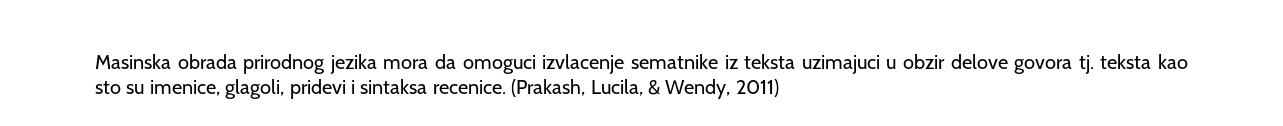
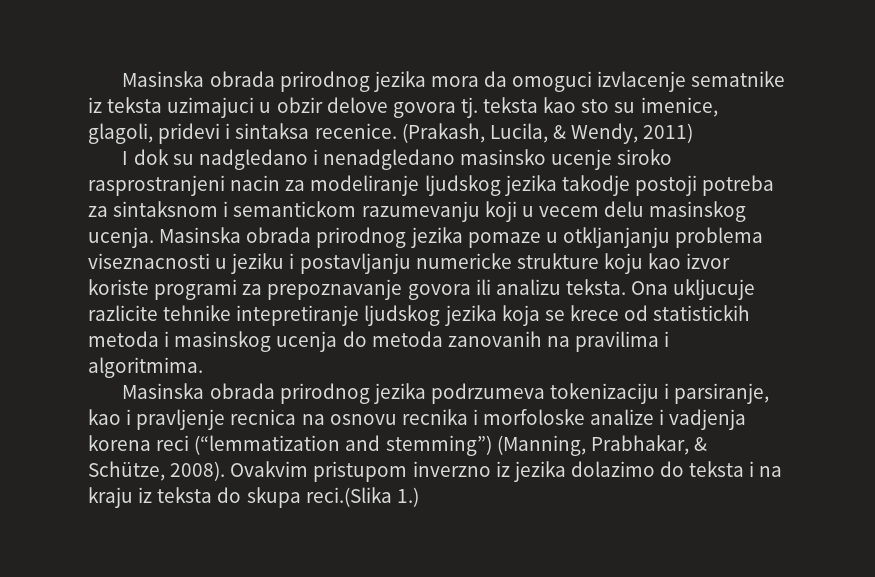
+ I dok su nadgledano i nenadgledano masinsko ucenje siroko rasprostranjeni nacin za modeliranje ljudskog jezika takodje postoji potreba za sintaksnom i semantickom razumevanju koji u vecem delu masinskog ucenja. Masinska obrada prirodnog jezika pomaze u otkljanjanju problema viseznacnosti u jeziku i postavljanju numericke strukture koju kao izvor koriste programi za prepoznavanje govora ili analizu teksta. Ona ukljucuje razlicite tehnike intepretiranje ljudskog jezika koja se krece od statistickih metoda i masinskog ucenja do metoda zanovanih na pravilima i algoritmima.
+ Masinska obrada prirodnog jezika podrzumeva tokenizaciju i parsiranje, kao i pravljenje recnica na osnovu recnika i morfoloske analize i vadjenja korena reci (“lemmatization and stemming”) (Manning, Prabhakar, & Schütze, 2008). Ovakvim pristupom inverzno iz jezika dolazimo do teksta i na kraju iz teksta do skupa reci.(Slika 1.)

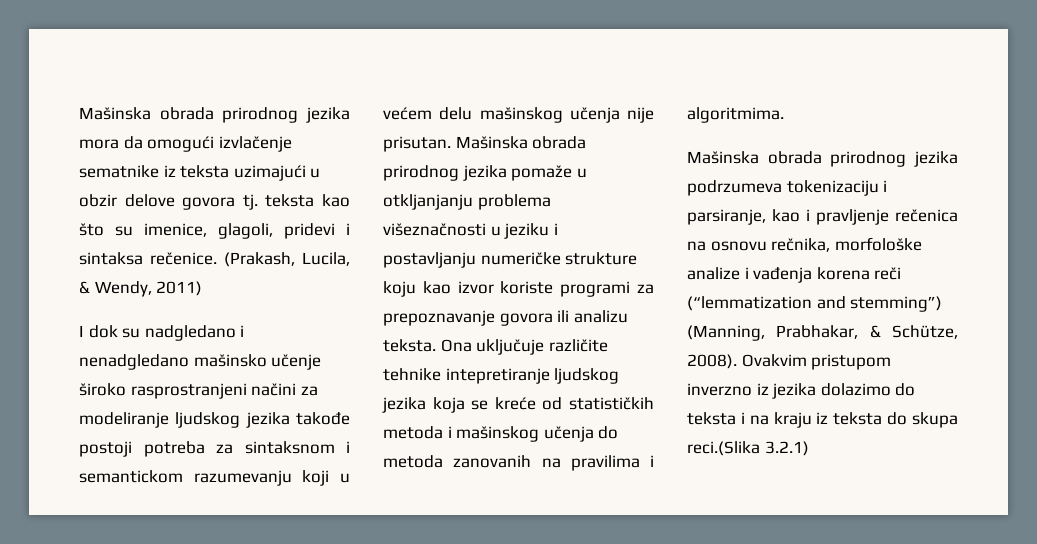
- Masinska obrada prirodnog jezika mora da omoguci izvlacenje sematnike iz teksta uzimajuci u obzir delove govora tj. teksta kao sto su imenice, glagoli, pridevi i sintaksa recenice.
+ Mašinska obrada prirodnog jezika mora da omogući izvlačenje sematnike iz teksta uzimajući u obzir delove govora tj. teksta kao što su imenice, glagoli, pridevi i sintaksa rečenice.
- I dok su nadgledano i nenadgledano masinsko ucenje siroko rasprostranjeni nacin za modeliranje ljudskog jezika takodje postoji potreba za sintaksnom i semantickom razumevanju koji u vecem delu masinskog ucenja. Masinska obrada prirodnog jezika pomaze u otkljanjanju problema viseznacnosti u jeziku i postavljanju numericke strukture koju kao izvor koriste programi za prepoznavanje govora ili analizu teksta.
+ I dok su nadgledano i nenadgledano mašinsko učenje široko rasprostranjeni načini za modeliranje ljudskog jezika takođe postoji potreba za sintaksnom i semantickom razumevanju koji u većem delu mašinskog učenja nije prisutan. Mašinska obrada prirodnog jezika pomaže u otkljanjanju problema višeznačnosti u jeziku i postavljanju numeričke strukture koju kao izvor koriste programi za prepoznavanje govora ili analizu teksta.
- Ona ukljucuje razlicite tehnike intepretiranje ljudskog jezika koja se krece od statistickih metoda i masinskog ucenja do metoda zanovanih na pravilima i algoritmima.
+ Ona uključuje različite tehnike intepretiranje ljudskog jezika koja se kreće od statističkih metoda i mašinskog učenja do metoda zanovanih na pravilima i algoritmima.
- Masinska obrada prirodnog jezika podrzumeva tokenizaciju i parsiranje, kao i pravljenje recnica na osnovu recnika i morfoloske analize i vadjenja korena reci (“lemmatization and stemming”) (Manning, Prabhakar, & Schütze, 2008).
+ Mašinska obrada prirodnog jezika podrzumeva tokenizaciju i parsiranje, kao i pravljenje rečenica na osnovu rečnika, morfološke analize i vađenja korena reči (“lemmatization and stemming”) (Manning, Prabhakar, & Schütze, 2008).
- Ovakvim pristupom inverzno iz jezika dolazimo do teksta i na kraju iz teksta do skupa reci.(Slika 1.)
+ Ovakvim pristupom inverzno iz jezika dolazimo do teksta i na kraju iz teksta do skupa reci.(Slika 3.2.1)

